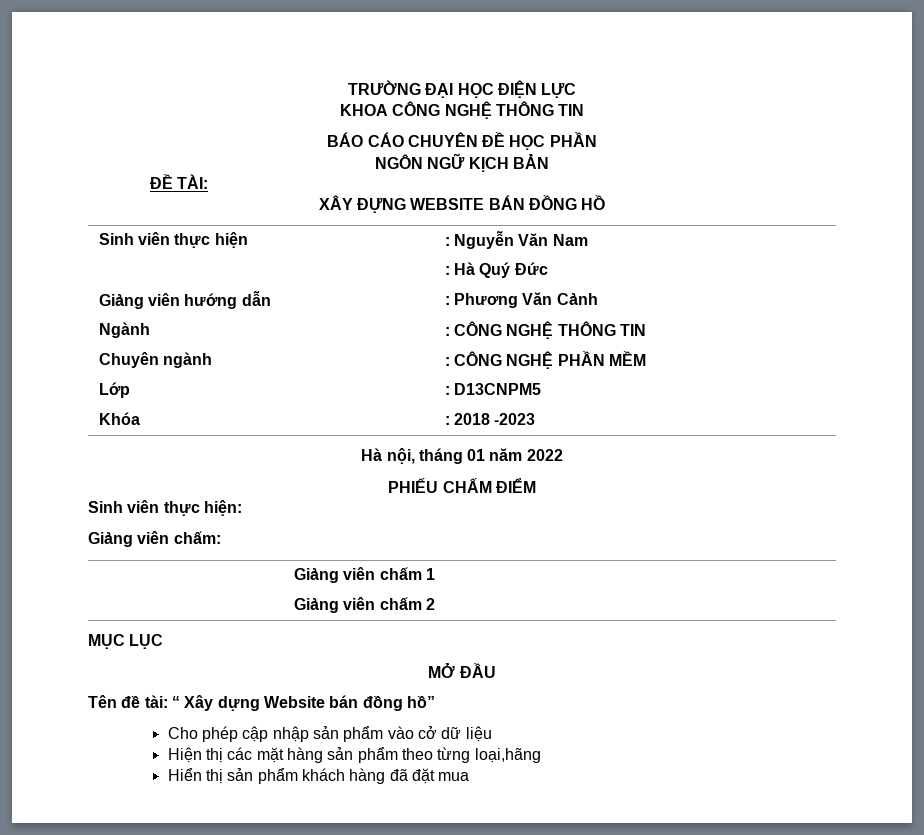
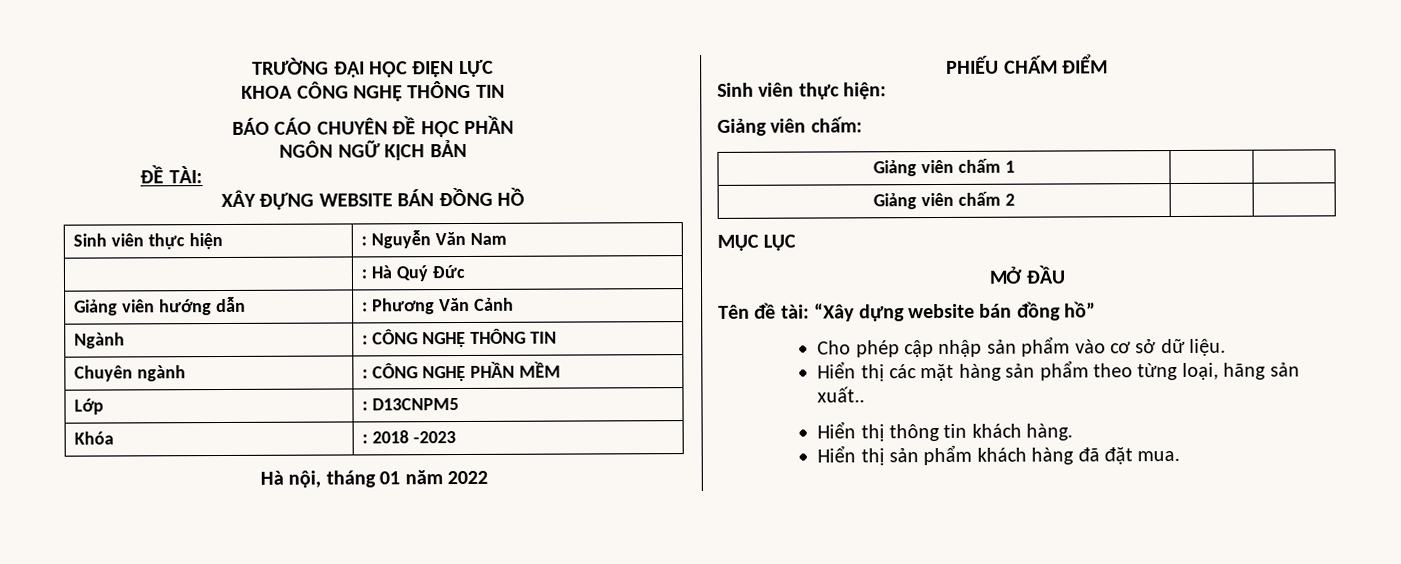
- Tên đề tài: “ Xây dựng Website bán đồng hồ”
+ Tên đề tài: “Xây dựng website bán đồng hồ”
- Cho phép cập nhập sản phẩm vào cở dữ liệu
- Hiện thị các mặt hàng sản phẩm theo từng loại,hãng
+ Cho phép cập nhập sản phẩm vào cơ sở dữ liệu.
+ Hiển thị các mặt hàng sản phẩm theo từng loại, hãng sản xuất..
+ Hiển thị thông tin khách hàng.
- Hiển thị sản phẩm khách hàng đã đặt mua
+ Hiển thị sản phẩm khách hàng đã đặt mua.

